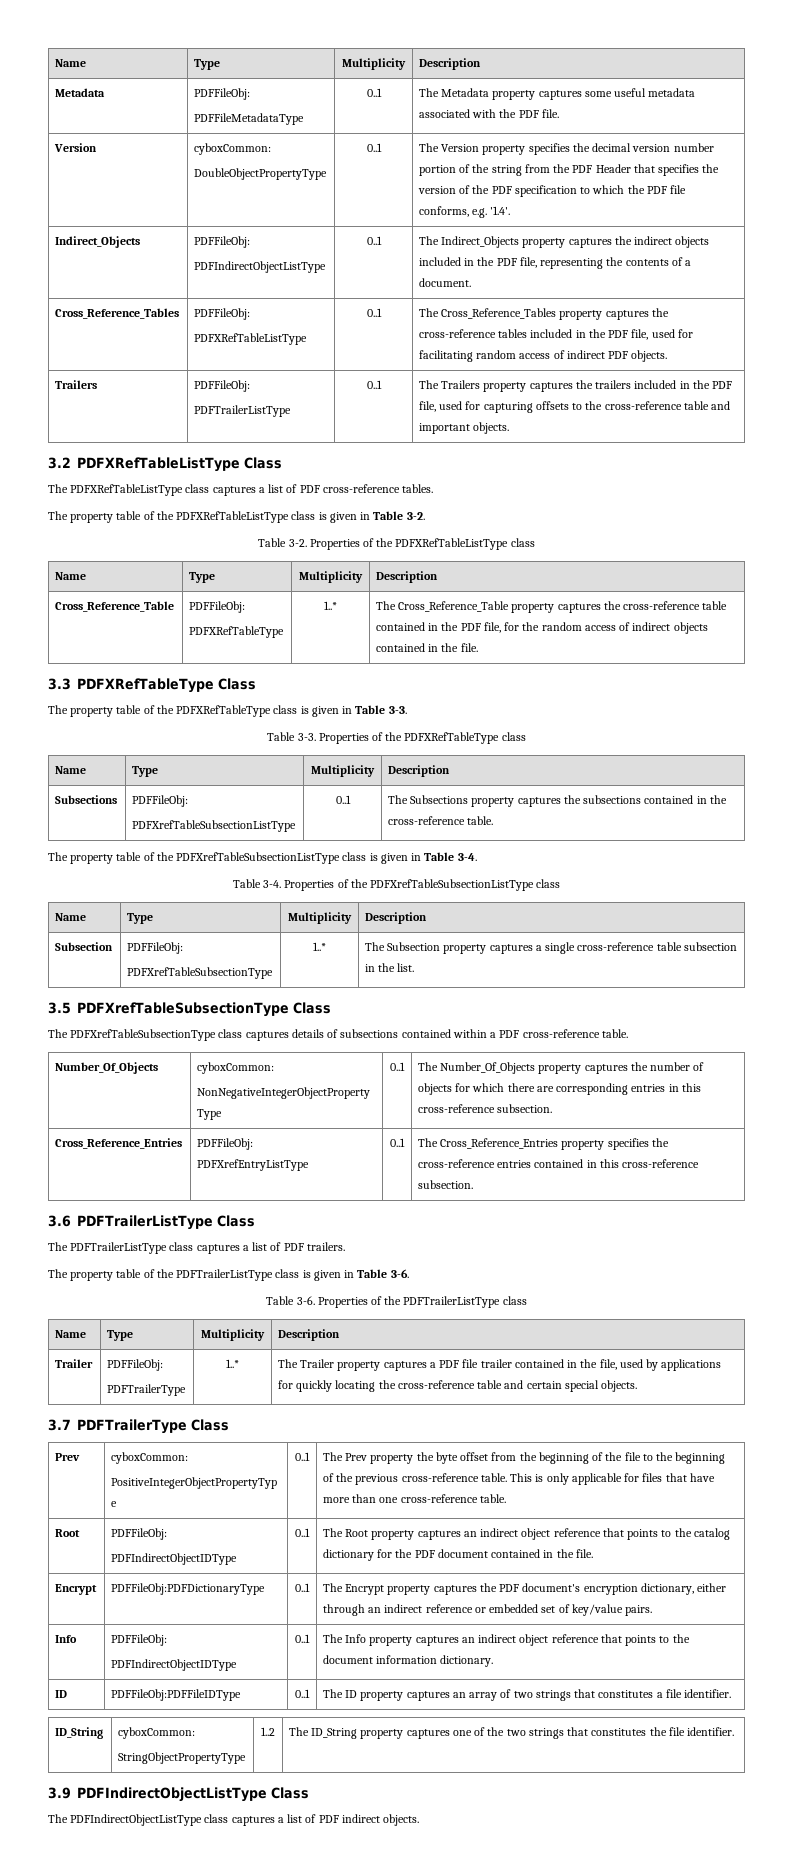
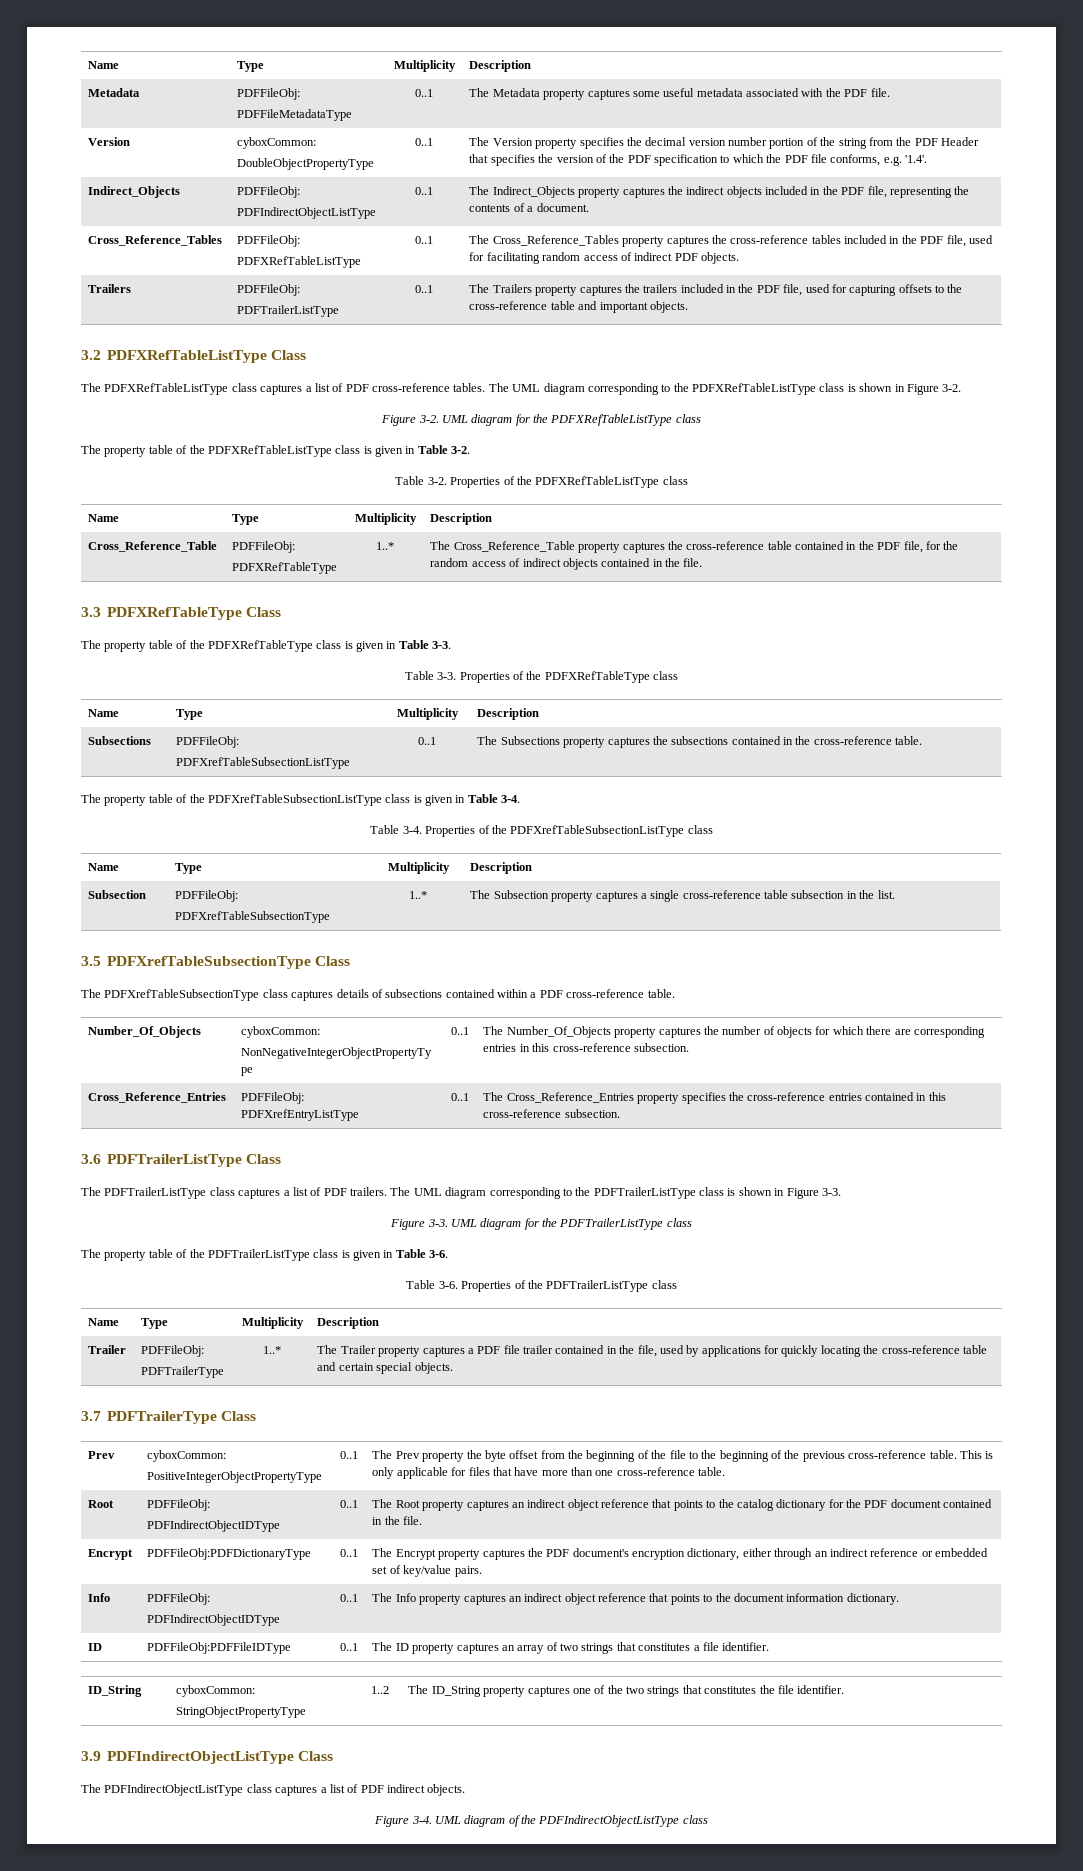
+ The UML diagram corresponding to the PDFXRefTableListType class is shown in Figure 3-2.
+ Figure 3-2. UML diagram for the PDFXRefTableListType class
+ The UML diagram corresponding to the PDFTrailerListType class is shown in Figure 3-3.
+ Figure 3-3. UML diagram for the PDFTrailerListType class
+ Figure 3-4. UML diagram of the PDFIndirectObjectListType class

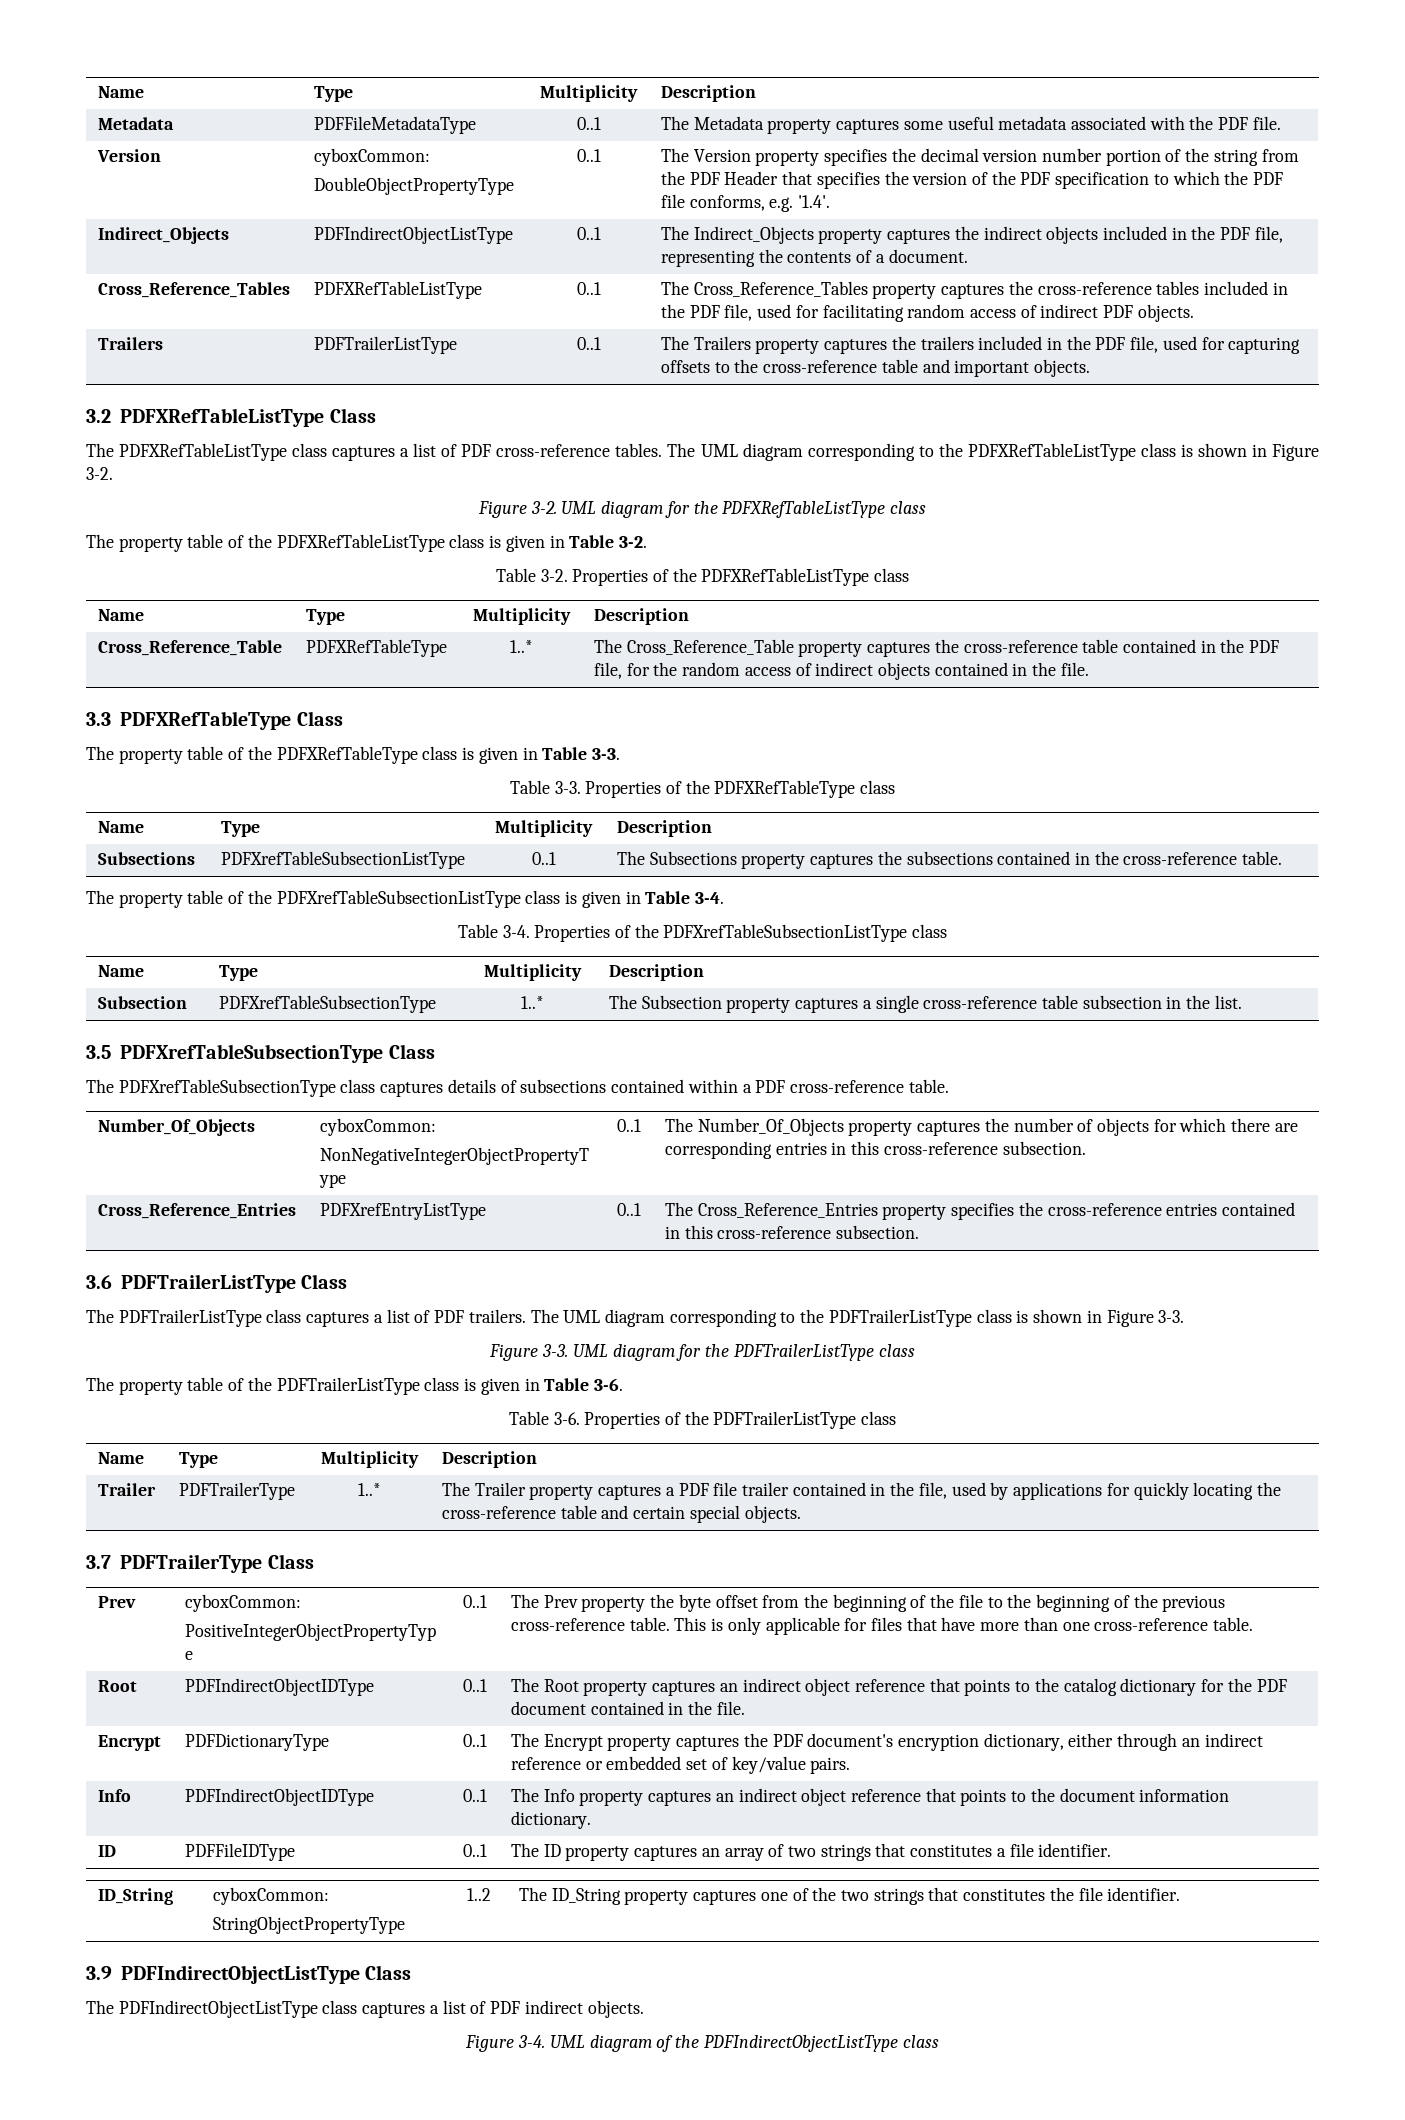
- Metadata | PDFFileObj:
- PDFFileMetadataType | 0..1 | The Metadata property captures some useful metadata associated with the PDF file.
+ Metadata | PDFFileMetadataType | 0..1 | The Metadata property captures some useful metadata associated with the PDF file.
- Indirect_Objects | PDFFileObj:
- PDFIndirectObjectListType | 0..1 | The Indirect_Objects property captures the indirect objects included in the PDF file, representing the contents of a document.
+ Indirect_Objects | PDFIndirectObjectListType | 0..1 | The Indirect_Objects property captures the indirect objects included in the PDF file, representing the contents of a document.
- Cross_Reference_Tables | PDFFileObj:
- PDFXRefTableListType | 0..1 | The Cross_Reference_Tables property captures the cross-reference tables included in the PDF file, used for facilitating random access of indirect PDF objects.
+ Cross_Reference_Tables | PDFXRefTableListType | 0..1 | The Cross_Reference_Tables property captures the cross-reference tables included in the PDF file, used for facilitating random access of indirect PDF objects.
- Trailers | PDFFileObj:
- PDFTrailerListType | 0..1 | The Trailers property captures the trailers included in the PDF file, used for capturing offsets to the cross-reference table and important objects.
+ Trailers | PDFTrailerListType | 0..1 | The Trailers property captures the trailers included in the PDF file, used for capturing offsets to the cross-reference table and important objects.
- Cross_Reference_Table | PDFFileObj:
- PDFXRefTableType | 1..* | The Cross_Reference_Table property captures the cross-reference table contained in the PDF file, for the random access of indirect objects contained in the file.
+ Cross_Reference_Table | PDFXRefTableType | 1..* | The Cross_Reference_Table property captures the cross-reference table contained in the PDF file, for the random access of indirect objects contained in the file.
- Subsections | PDFFileObj:
- PDFXrefTableSubsectionListType | 0..1 | The Subsections property captures the subsections contained in the cross-reference table.
+ Subsections | PDFXrefTableSubsectionListType | 0..1 | The Subsections property captures the subsections contained in the cross-reference table.
- Subsection | PDFFileObj:
- PDFXrefTableSubsectionType | 1..* | The Subsection property captures a single cross-reference table subsection in the list.
+ Subsection | PDFXrefTableSubsectionType | 1..* | The Subsection property captures a single cross-reference table subsection in the list.
- Cross_Reference_Entries | PDFFileObj:
- PDFXrefEntryListType | 0..1 | The Cross_Reference_Entries property specifies the cross-reference entries contained in this cross-reference subsection.
+ Cross_Reference_Entries | PDFXrefEntryListType | 0..1 | The Cross_Reference_Entries property specifies the cross-reference entries contained in this cross-reference subsection.
- Trailer | PDFFileObj:
- PDFTrailerType | 1..* | The Trailer property captures a PDF file trailer contained in the file, used by applications for quickly locating the cross-reference table and certain special objects.
+ Trailer | PDFTrailerType | 1..* | The Trailer property captures a PDF file trailer contained in the file, used by applications for quickly locating the cross-reference table and certain special objects.
- Root | PDFFileObj:
- PDFIndirectObjectIDType | 0..1 | The Root property captures an indirect object reference that points to the catalog dictionary for the PDF document contained in the file.
+ Root | PDFIndirectObjectIDType | 0..1 | The Root property captures an indirect object reference that points to the catalog dictionary for the PDF document contained in the file.
- Encrypt | PDFFileObj:PDFDictionaryType | 0..1 | The Encrypt property captures the PDF document's encryption dictionary, either through an indirect reference or embedded set of key/value pairs.
+ Encrypt | PDFDictionaryType | 0..1 | The Encrypt property captures the PDF document's encryption dictionary, either through an indirect reference or embedded set of key/value pairs.
- Info | PDFFileObj:
- PDFIndirectObjectIDType | 0..1 | The Info property captures an indirect object reference that points to the document information dictionary.
+ Info | PDFIndirectObjectIDType | 0..1 | The Info property captures an indirect object reference that points to the document information dictionary.
- ID | PDFFileObj:PDFFileIDType | 0..1 | The ID property captures an array of two strings that constitutes a file identifier.
+ ID | PDFFileIDType | 0..1 | The ID property captures an array of two strings that constitutes a file identifier.

